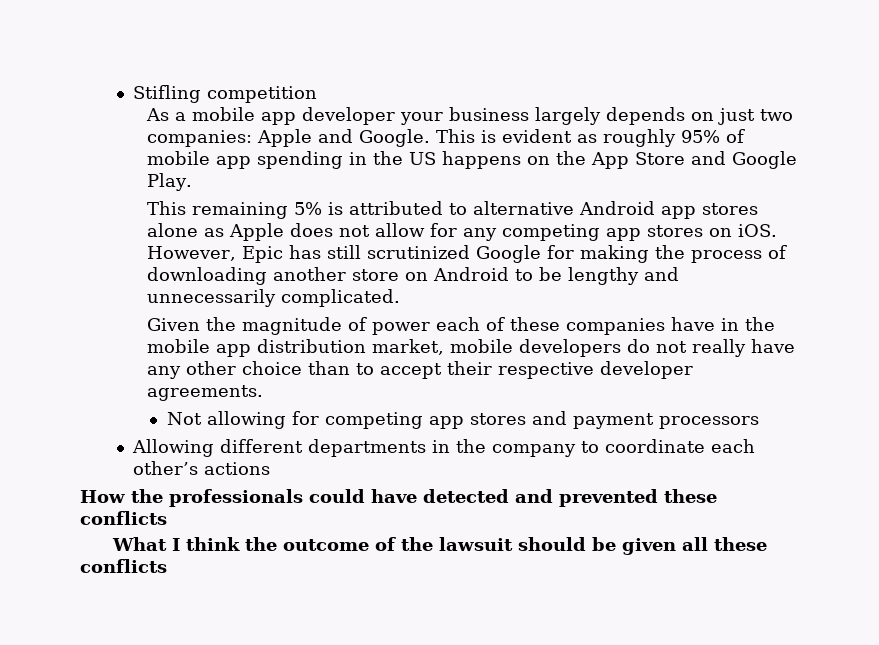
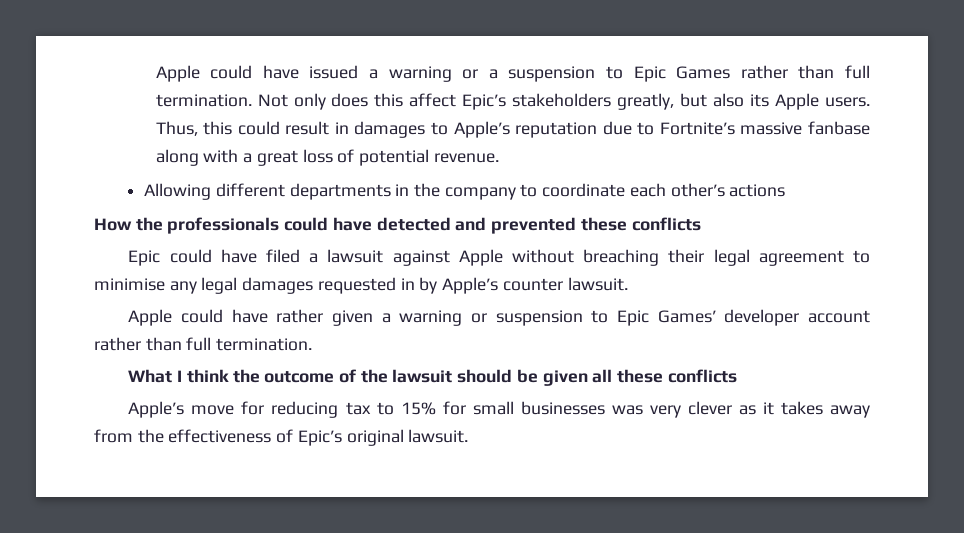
- Stifling competition
- As a mobile app developer your business largely depends on just two companies: Apple and Google. This is evident as roughly 95% of mobile app spending in the US happens on the App Store and Google Play.
- This remaining 5% is attributed to alternative Android app stores alone as Apple does not allow for any competing app stores on iOS. However, Epic has still scrutinized Google for making the process of downloading another store on Android to be lengthy and unnecessarily complicated.
- Given the magnitude of power each of these companies have in the mobile app distribution market, mobile developers do not really have any other choice than to accept their respective developer agreements.
- Not allowing for competing app stores and payment processors
+ Apple could have issued a warning or a suspension to Epic Games rather than full termination. Not only does this affect Epic’s stakeholders greatly, but also its Apple users. Thus, this could result in damages to Apple’s reputation due to Fortnite’s massive fanbase along with a great loss of potential revenue.
+ Epic could have filed a lawsuit against Apple without breaching their legal agreement to minimise any legal damages requested in by Apple’s counter lawsuit.
+ Apple could have rather given a warning or suspension to Epic Games’ developer account rather than full termination.
+ Apple’s move for reducing tax to 15% for small businesses was very clever as it takes away from the effectiveness of Epic’s original lawsuit.

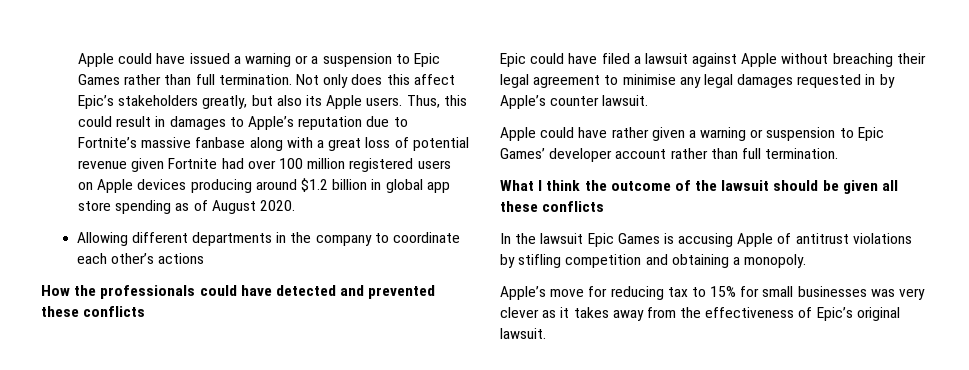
- Thus, this could result in damages to Apple’s reputation due to Fortnite’s massive fanbase along with a great loss of potential revenue.
+ Thus, this could result in damages to Apple’s reputation due to Fortnite’s massive fanbase along with a great loss of potential revenue given Fortnite had over 100 million registered users on Apple devices producing around $1.2 billion in global app store spending as of August 2020.
+ In the lawsuit Epic Games is accusing Apple of antitrust violations by stifling competition and obtaining a monopoly.

